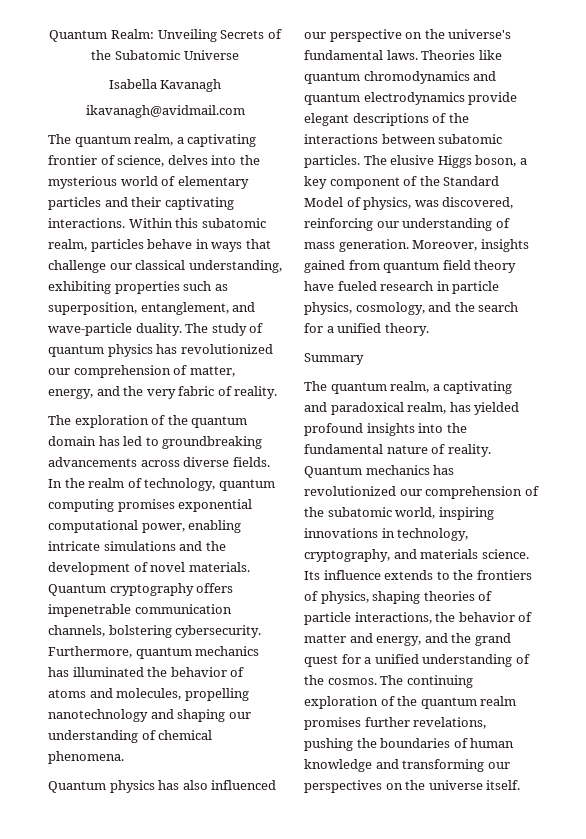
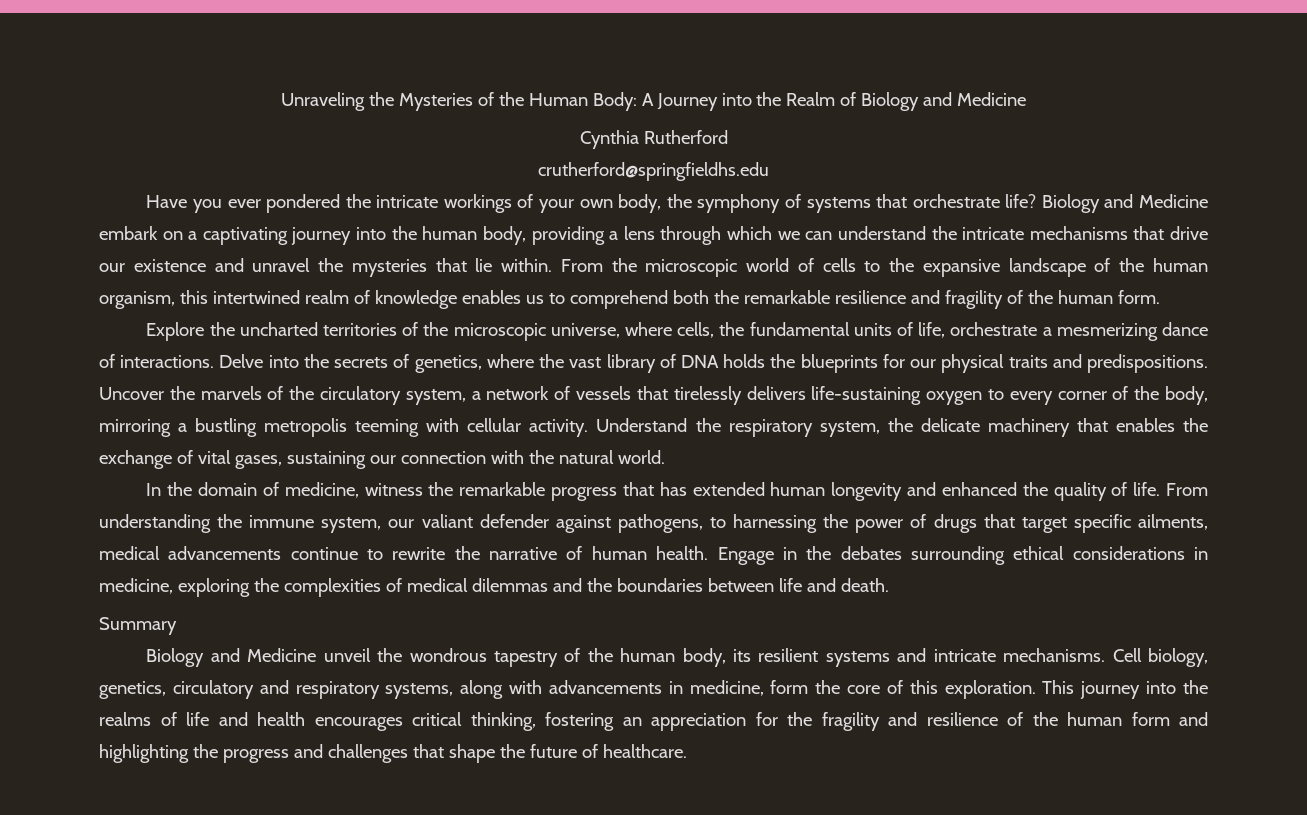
- Quantum Realm: Unveiling Secrets of the Subatomic Universe
- Isabella Kavanagh
- ikavanagh@avidmail.com
- The quantum realm, a captivating frontier of science, delves into the mysterious world of elementary particles and their captivating interactions. Within this subatomic realm, particles behave in ways that challenge our classical understanding, exhibiting properties such as superposition, entanglement, and wave-particle duality. The study of quantum physics has revolutionized our comprehension of matter, energy, and the very fabric of reality.
- The exploration of the quantum domain has led to groundbreaking advancements across diverse fields. In the realm of technology, quantum computing promises exponential computational power, enabling intricate simulations and the development of novel materials. Quantum cryptography offers impenetrable communication channels, bolstering cybersecurity. Furthermore, quantum mechanics has illuminated the behavior of atoms and molecules, propelling nanotechnology and shaping our understanding of chemical phenomena.
- Quantum physics has also influenced our perspective on the universe's fundamental laws. Theories like quantum chromodynamics and quantum electrodynamics provide elegant descriptions of the interactions between subatomic particles. The elusive Higgs boson, a key component of the Standard Model of physics, was discovered, reinforcing our understanding of mass generation. Moreover, insights gained from quantum field theory have fueled research in particle physics, cosmology, and the search for a unified theory.
+ Unraveling the Mysteries of the Human Body: A Journey into the Realm of Biology and Medicine
+ Cynthia Rutherford
+ crutherford@springfieldhs.edu
+ Have you ever pondered the intricate workings of your own body, the symphony of systems that orchestrate life? Biology and Medicine embark on a captivating journey into the human body, providing a lens through which we can understand the intricate mechanisms that drive our existence and unravel the mysteries that lie within. From the microscopic world of cells to the expansive landscape of the human organism, this intertwined realm of knowledge enables us to comprehend both the remarkable resilience and fragility of the human form.
+ Explore the uncharted territories of the microscopic universe, where cells, the fundamental units of life, orchestrate a mesmerizing dance of interactions. Delve into the secrets of genetics, where the vast library of DNA holds the blueprints for our physical traits and predispositions. Uncover the marvels of the circulatory system, a network of vessels that tirelessly delivers life-sustaining oxygen to every corner of the body, mirroring a bustling metropolis teeming with cellular activity. Understand the respiratory system, the delicate machinery that enables the exchange of vital gases, sustaining our connection with the natural world.
+ In the domain of medicine, witness the remarkable progress that has extended human longevity and enhanced the quality of life. From understanding the immune system, our valiant defender against pathogens, to harnessing the power of drugs that target specific ailments, medical advancements continue to rewrite the narrative of human health. Engage in the debates surrounding ethical considerations in medicine, exploring the complexities of medical dilemmas and the boundaries between life and death.
  Summary
- The quantum realm, a captivating and paradoxical realm, has yielded profound insights into the fundamental nature of reality. Quantum mechanics has revolutionized our comprehension of the subatomic world, inspiring innovations in technology, cryptography, and materials science. Its influence extends to the frontiers of physics, shaping theories of particle interactions, the behavior of matter and energy, and the grand quest for a unified understanding of the cosmos. The continuing exploration of the quantum realm promises further revelations, pushing the boundaries of human knowledge and transforming our perspectives on the universe itself.
+ Biology and Medicine unveil the wondrous tapestry of the human body, its resilient systems and intricate mechanisms. Cell biology, genetics, circulatory and respiratory systems, along with advancements in medicine, form the core of this exploration. This journey into the realms of life and health encourages critical thinking, fostering an appreciation for the fragility and resilience of the human form and highlighting the progress and challenges that shape the future of healthcare.

